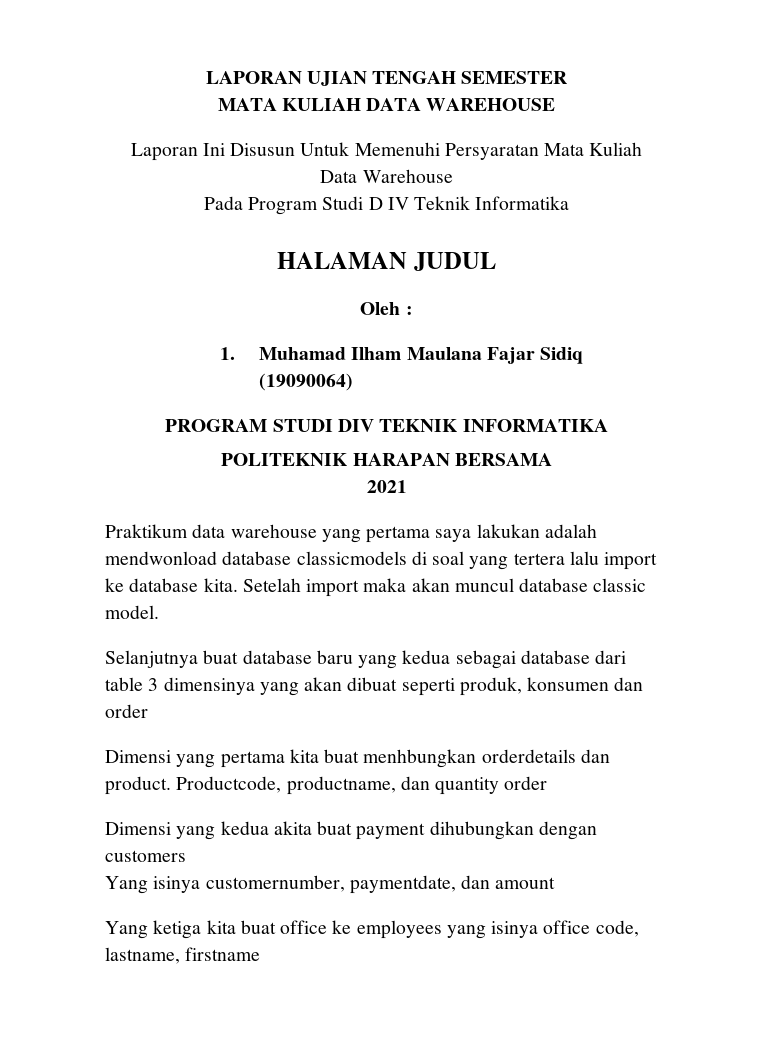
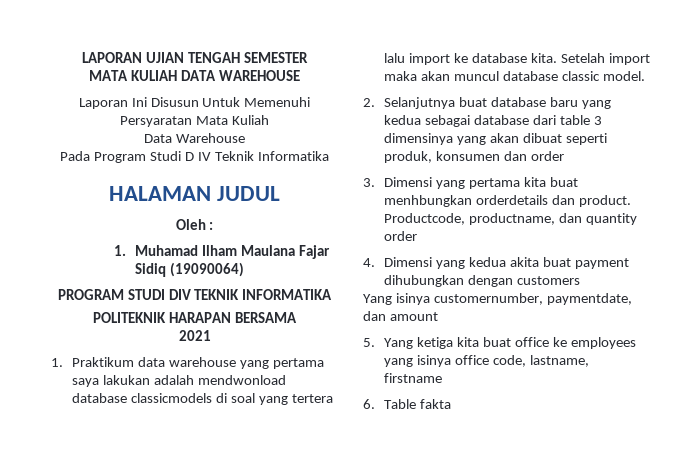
- Praktikum data warehouse yang pertama saya lakukan adalah mendwonload database classicmodels di soal yang tertera lalu import ke database kita.
+ 1. Praktikum data warehouse yang pertama saya lakukan adalah mendwonload database classicmodels di soal yang tertera lalu import ke database kita.
- Selanjutnya buat database baru yang kedua sebagai database dari table 3 dimensinya yang akan dibuat seperti produk, konsumen dan order
+ 2. Selanjutnya buat database baru yang kedua sebagai database dari table 3 dimensinya yang akan dibuat seperti produk, konsumen dan order
- Dimensi yang pertama kita buat menhbungkan orderdetails dan product.
+ 3. Dimensi yang pertama kita buat menhbungkan orderdetails dan product.
- Dimensi yang kedua akita buat payment dihubungkan dengan customers
+ 4. Dimensi yang kedua akita buat payment dihubungkan dengan customers
- Yang ketiga kita buat office ke employees yang isinya office code, lastname, firstname
+ 5. Yang ketiga kita buat office ke employees yang isinya office code, lastname, firstname
+ 6. Table fakta

